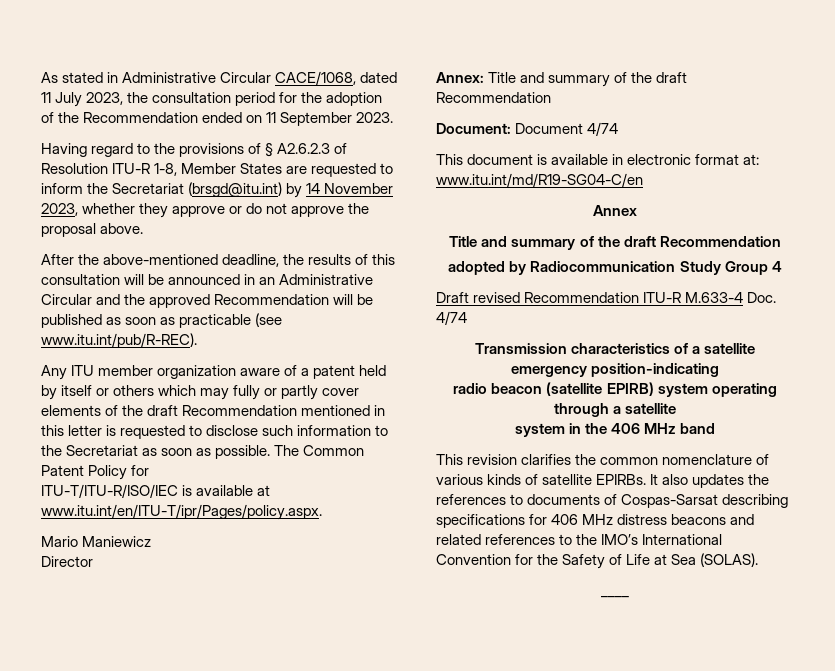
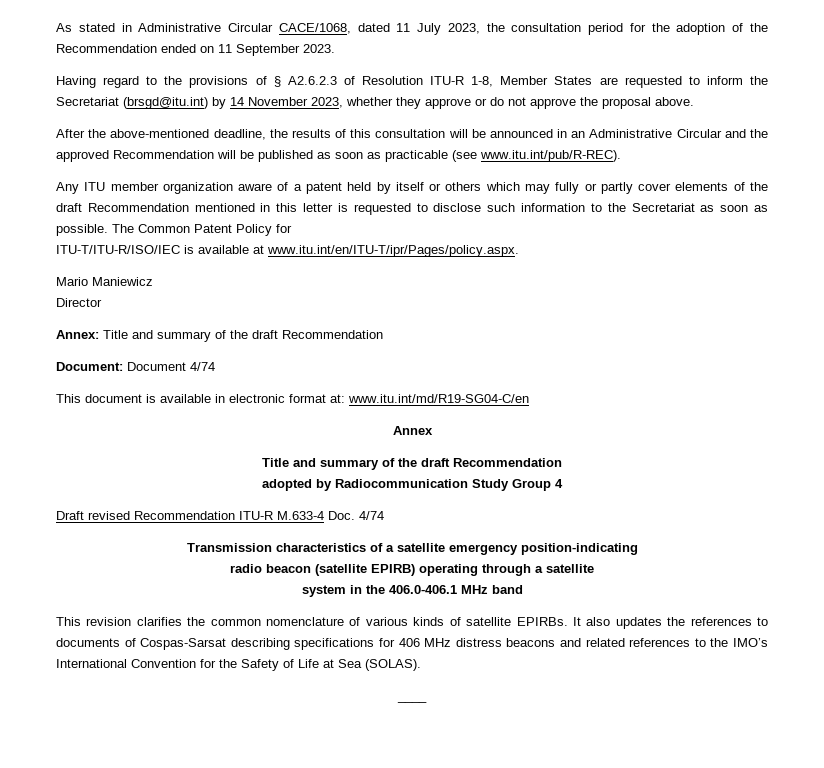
- radio beacon (satellite EPIRB) system operating through a satellite
+ radio beacon (satellite EPIRB) operating through a satellite
- system in the 406 MHz band
+ system in the 406.0-406.1 MHz band

